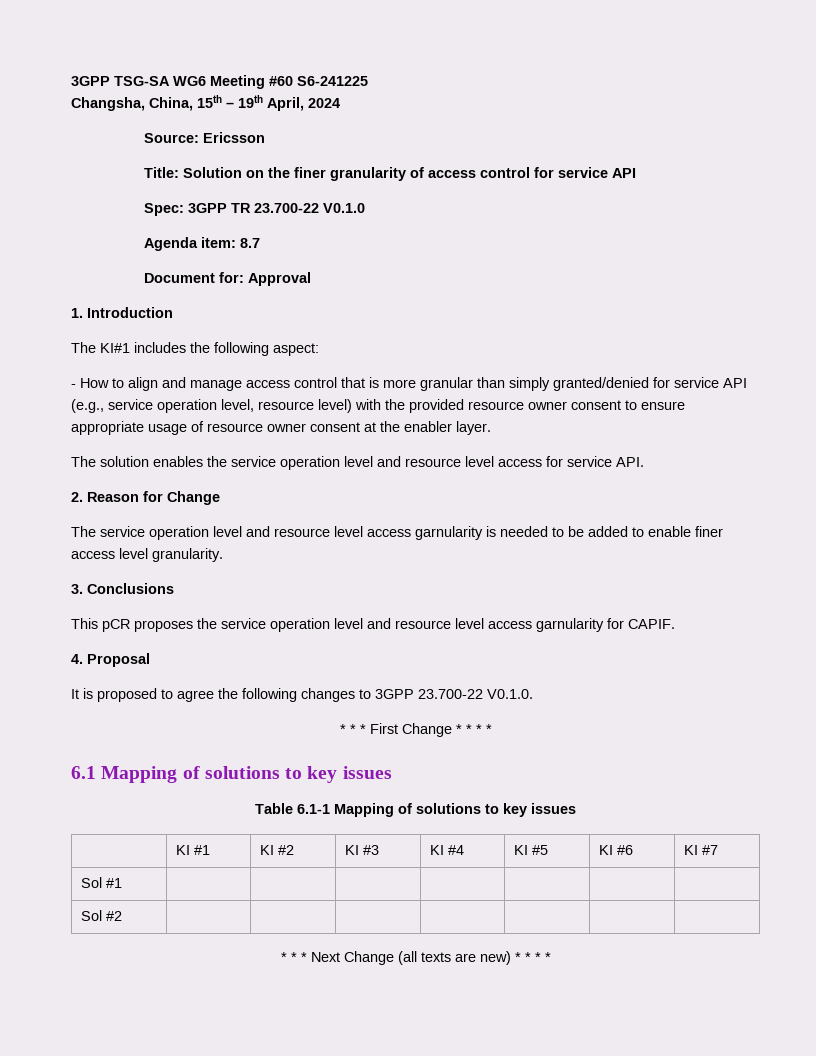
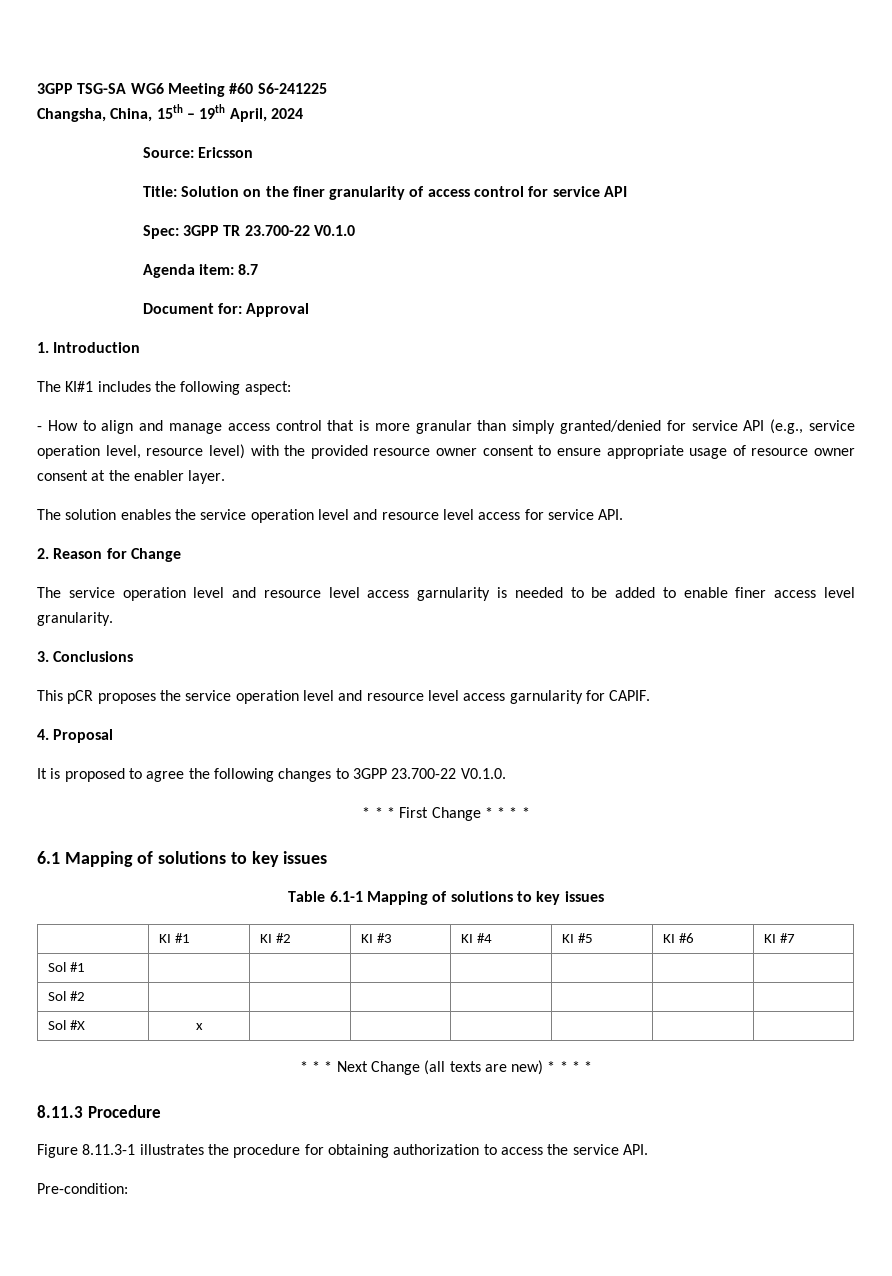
+ Sol #X | x | | | | | |
+ 8.11.3 Procedure
+ Figure 8.11.3-1 illustrates the procedure for obtaining authorization to access the service API.
+ Pre-condition:

